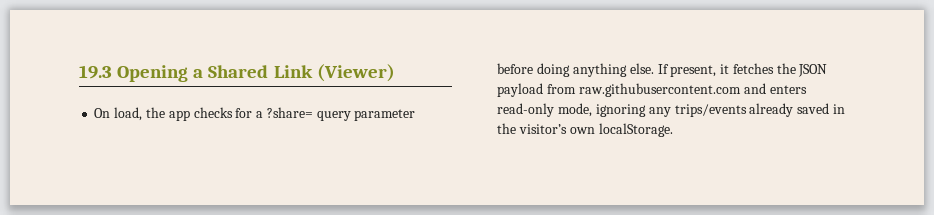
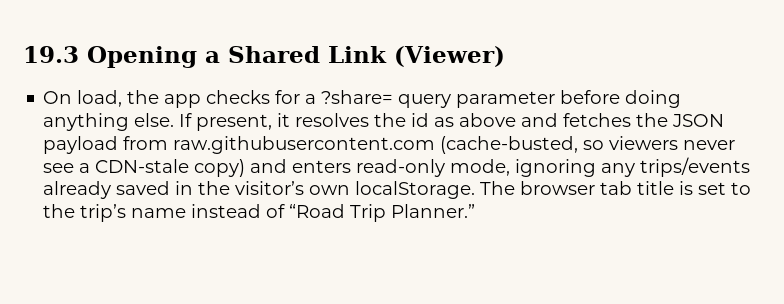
- If present, it fetches the JSON payload from raw.githubusercontent.com and enters read-only mode, ignoring any trips/events already saved in the visitor’s own localStorage.
+ If present, it resolves the id as above and fetches the JSON payload from raw.githubusercontent.com (cache-busted, so viewers never see a CDN-stale copy) and enters read-only mode, ignoring any trips/events already saved in the visitor’s own localStorage.
+ The browser tab title is set to the trip’s name instead of “Road Trip Planner.”

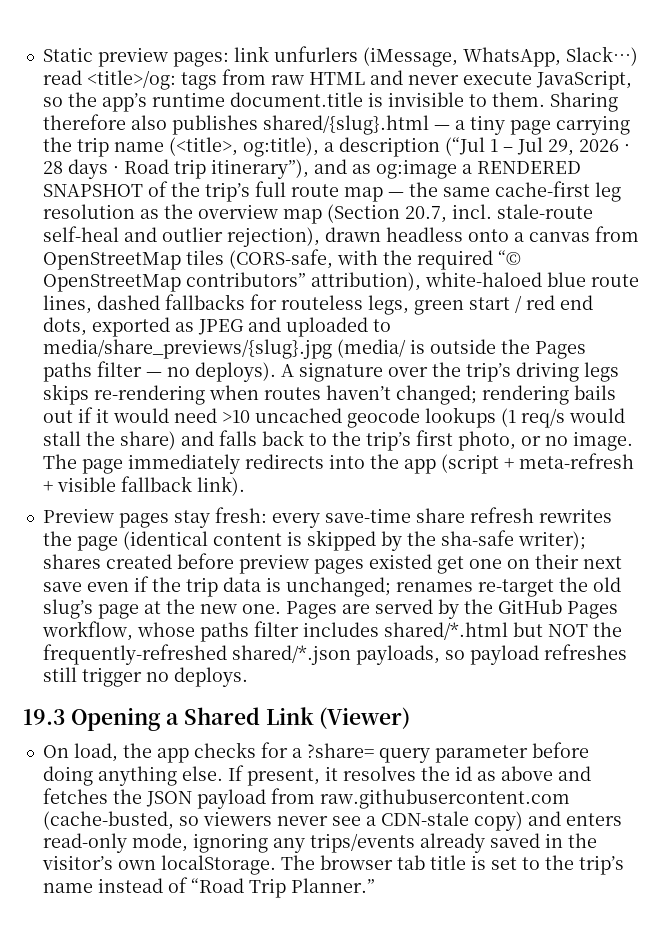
+ Static preview pages: link unfurlers (iMessage, WhatsApp, Slack…) read <title>/og: tags from raw HTML and never execute JavaScript, so the app’s runtime document.title is invisible to them. Sharing therefore also publishes shared/{slug}.html — a tiny page carrying the trip name (<title>, og:title), a description (“Jul 1 – Jul 29, 2026 · 28 days · Road trip itinerary”), and as og:image a RENDERED SNAPSHOT of the trip’s full route map — the same cache-first leg resolution as the overview map (Section 20.7, incl. stale-route self-heal and outlier rejection), drawn headless onto a canvas from OpenStreetMap tiles (CORS-safe, with the required “© OpenStreetMap contributors” attribution), white-haloed blue route lines, dashed fallbacks for routeless legs, green start / red end dots, exported as JPEG and uploaded to media/share_previews/{slug}.jpg (media/ is outside the Pages paths filter — no deploys). A signature over the trip’s driving legs skips re-rendering when routes haven’t changed; rendering bails out if it would need >10 uncached geocode lookups (1 req/s would stall the share) and falls back to the trip’s first photo, or no image. The page immediately redirects into the app (script + meta-refresh + visible fallback link).
+ Preview pages stay fresh: every save-time share refresh rewrites the page (identical content is skipped by the sha-safe writer); shares created before preview pages existed get one on their next save even if the trip data is unchanged; renames re-target the old slug’s page at the new one. Pages are served by the GitHub Pages workflow, whose paths filter includes shared/*.html but NOT the frequently-refreshed shared/*.json payloads, so payload refreshes still trigger no deploys.

